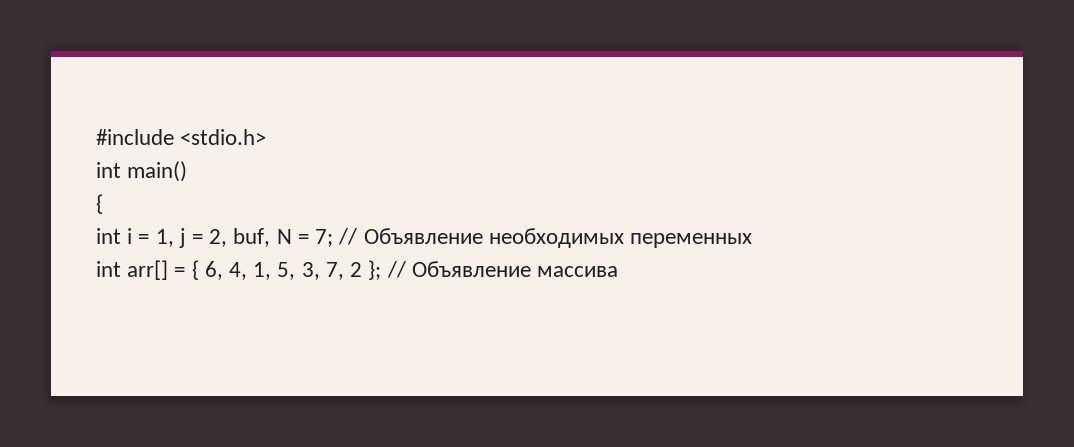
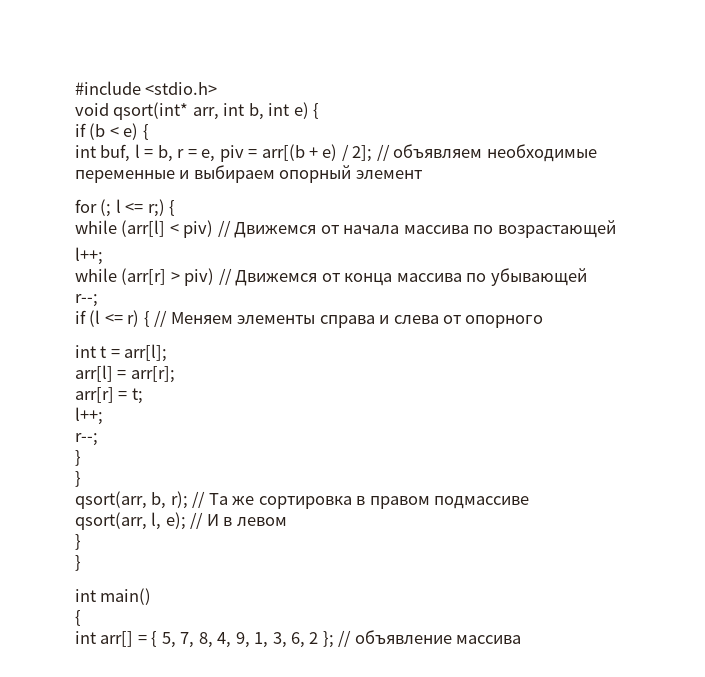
+ void qsort(int* arr, int b, int e) {
+ if (b < e) {
+ int buf, l = b, r = e, piv = arr[(b + e) / 2]; // объявляем необходимые переменные и выбираем опорный элемент
+ for (; l <= r;) {
+ while (arr[l] < piv) // Движемся от начала массива по возрастающей
+ l++;
+ while (arr[r] > piv) // Движемся от конца массива по убывающей
+ r--;
+ if (l <= r) { // Меняем элементы справа и слева от опорного
+ int t = arr[l];
+ arr[l] = arr[r];
+ arr[r] = t;
+ l++;
+ r--;
+ }
+ }
+ qsort(arr, b, r); // Та же сортировка в правом подмассиве
+ qsort(arr, l, e); // И в левом
+ }
+ }
  int main()
  {
- int i = 1, j = 2, buf, N = 7; // Объявление необходимых переменных
- int arr[] = { 6, 4, 1, 5, 3, 7, 2 }; // Объявление массива
+ int arr[] = { 5, 7, 8, 4, 9, 1, 3, 6, 2 }; // объявление массива

